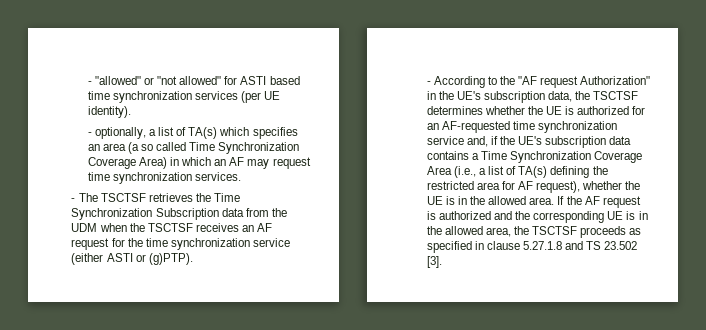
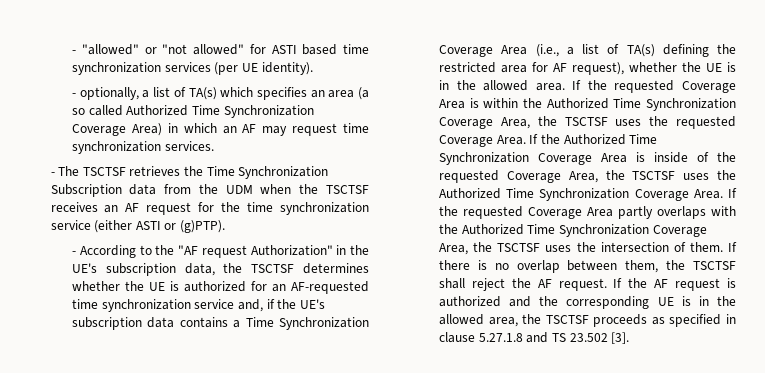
- - optionally, a list of TA(s) which specifies an area (a so called Time Synchronization Coverage Area) in which an AF may request time synchronization services.
+ - optionally, a list of TA(s) which specifies an area (a so called Authorized Time Synchronization Coverage Area) in which an AF may request time synchronization services.
- If the AF request is authorized and the corresponding UE is in the allowed area, the TSCTSF proceeds as specified in clause 5.27.1.8 and TS 23.502 [3].
+ If the requested Coverage Area is within the Authorized Time Synchronization Coverage Area, the TSCTSF uses the requested Coverage Area. If the Authorized Time Synchronization Coverage Area is inside of the requested Coverage Area, the TSCTSF uses the Authorized Time Synchronization Coverage Area. If the requested Coverage Area partly overlaps with the Authorized Time Synchronization Coverage Area, the TSCTSF uses the intersection of them. If there is no overlap between them, the TSCTSF shall reject the AF request. If the AF request is authorized and the corresponding UE is in the allowed area, the TSCTSF proceeds as specified in clause 5.27.1.8 and TS 23.502 [3].

